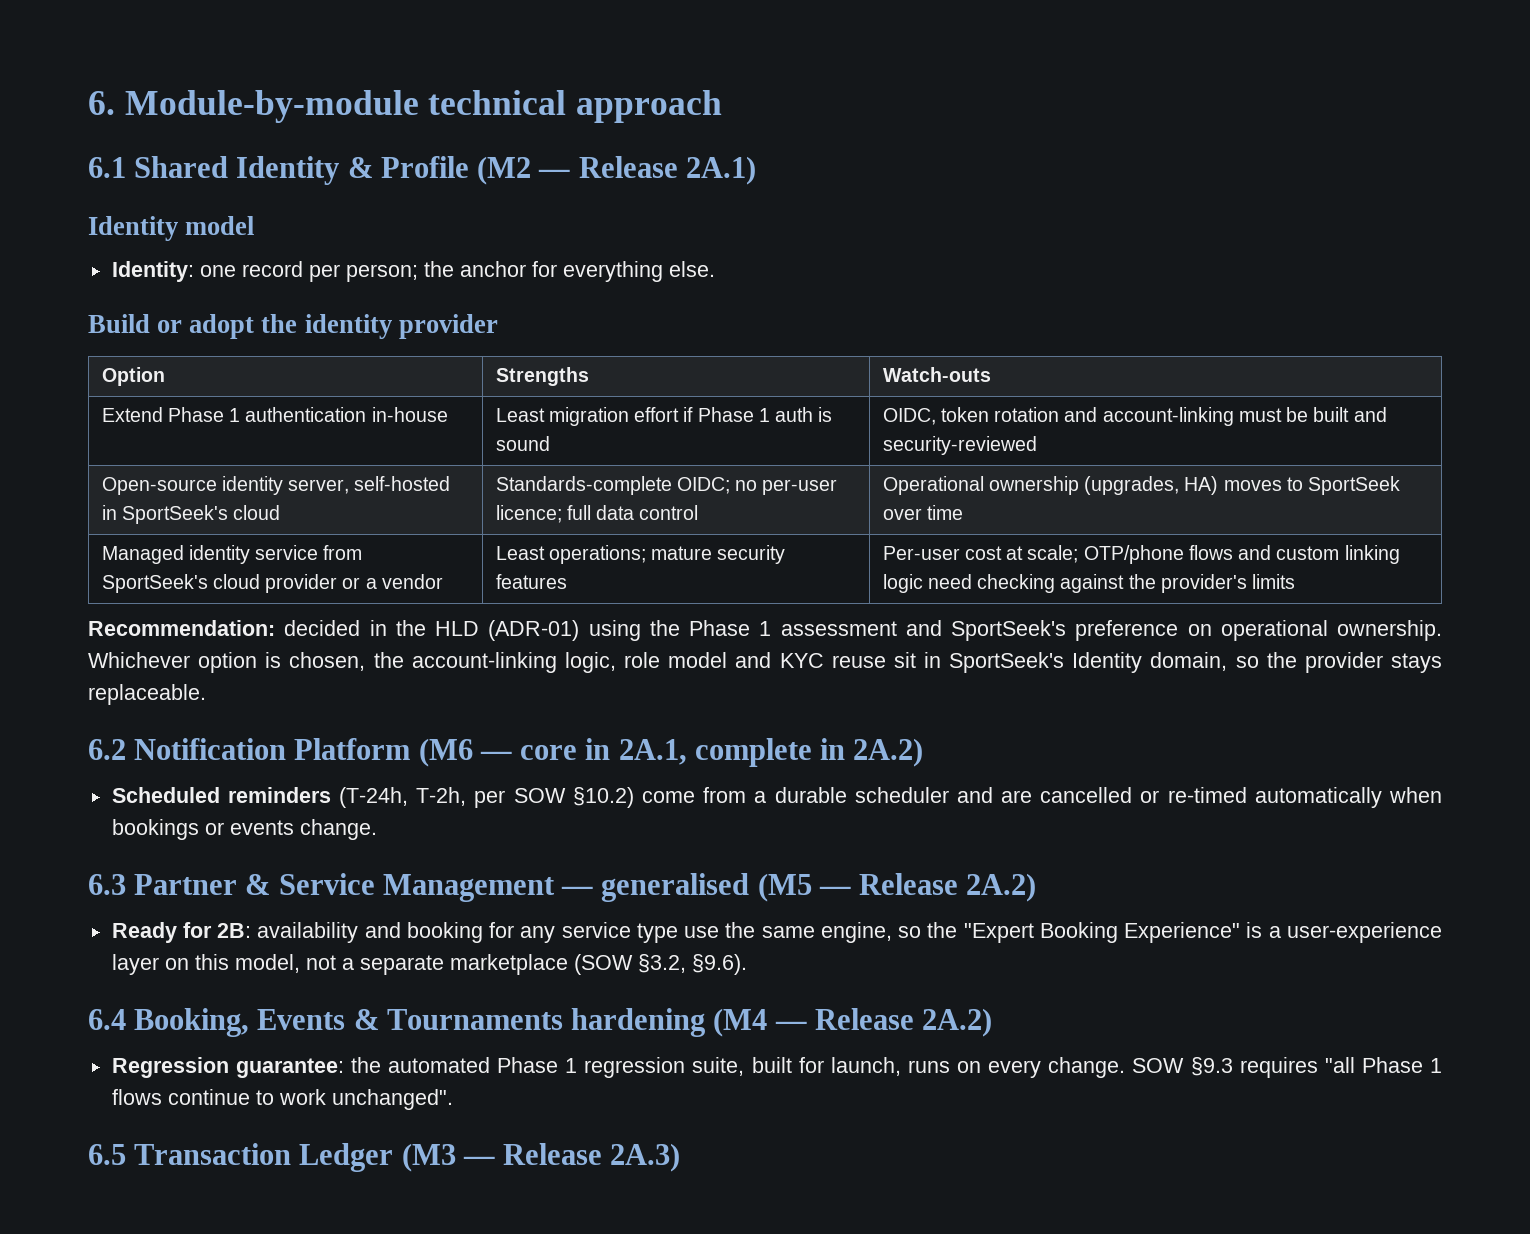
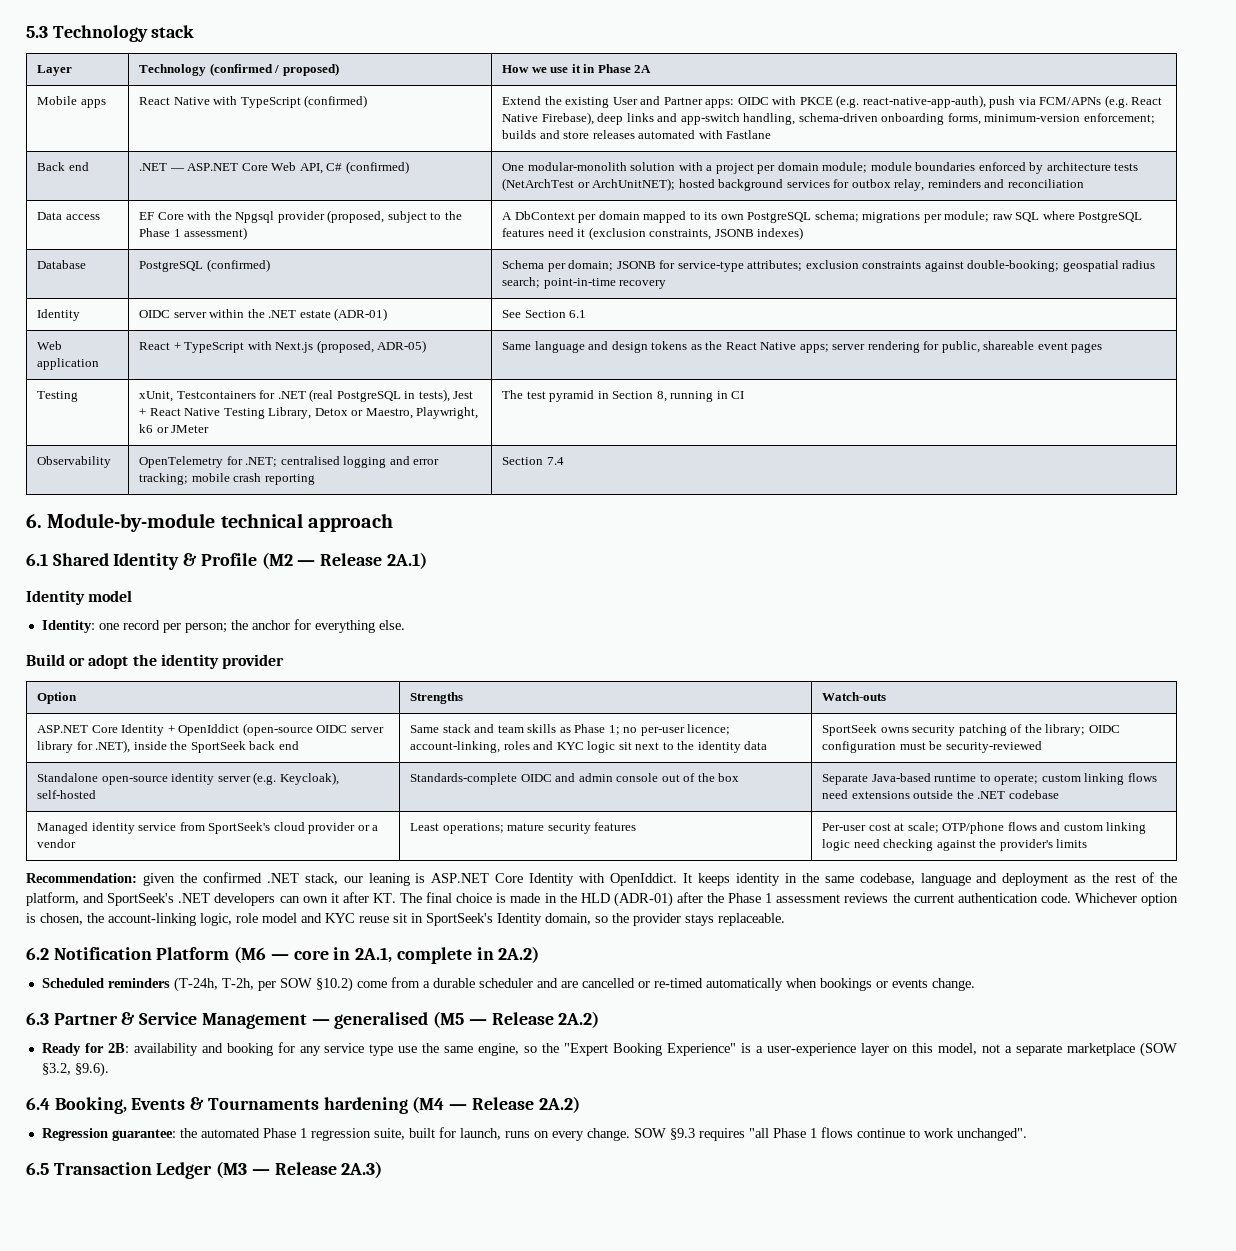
+ 5.3 Technology stack
+ Layer | Technology (confirmed / proposed) | How we use it in Phase 2A
+ Mobile apps | React Native with TypeScript (confirmed) | Extend the existing User and Partner apps: OIDC with PKCE (e.g. react-native-app-auth), push via FCM/APNs (e.g. React Native Firebase), deep links and app-switch handling, schema-driven onboarding forms, minimum-version enforcement; builds and store releases automated with Fastlane
+ Back end | .NET — ASP.NET Core Web API, C# (confirmed) | One modular-monolith solution with a project per domain module; module boundaries enforced by architecture tests (NetArchTest or ArchUnitNET); hosted background services for outbox relay, reminders and reconciliation
+ Data access | EF Core with the Npgsql provider (proposed, subject to the Phase 1 assessment) | A DbContext per domain mapped to its own PostgreSQL schema; migrations per module; raw SQL where PostgreSQL features need it (exclusion constraints, JSONB indexes)
+ Database | PostgreSQL (confirmed) | Schema per domain; JSONB for service-type attributes; exclusion constraints against double-booking; geospatial radius search; point-in-time recovery
+ Identity | OIDC server within the .NET estate (ADR-01) | See Section 6.1
+ Web application | React + TypeScript with Next.js (proposed, ADR-05) | Same language and design tokens as the React Native apps; server rendering for public, shareable event pages
+ Testing | xUnit, Testcontainers for .NET (real PostgreSQL in tests), Jest + React Native Testing Library, Detox or Maestro, Playwright, k6 or JMeter | The test pyramid in Section 8, running in CI
+ Observability | OpenTelemetry for .NET; centralised logging and error tracking; mobile crash reporting | Section 7.4
- Extend Phase 1 authentication in-house | Least migration effort if Phase 1 auth is sound | OIDC, token rotation and account-linking must be built and security-reviewed
- Open-source identity server, self-hosted in SportSeek's cloud | Standards-complete OIDC; no per-user licence; full data control | Operational ownership (upgrades, HA) moves to SportSeek over time
+ ASP.NET Core Identity + OpenIddict (open-source OIDC server library for .NET), inside the SportSeek back end | Same stack and team skills as Phase 1; no per-user licence; account-linking, roles and KYC logic sit next to the identity data | SportSeek owns security patching of the library; OIDC configuration must be security-reviewed
+ Standalone open-source identity server (e.g. Keycloak), self-hosted | Standards-complete OIDC and admin console out of the box | Separate Java-based runtime to operate; custom linking flows need extensions outside the .NET codebase
- Recommendation: decided in the HLD (ADR-01) using the Phase 1 assessment and SportSeek's preference on operational ownership.
+ Recommendation: given the confirmed .NET stack, our leaning is ASP.NET Core Identity with OpenIddict. It keeps identity in the same codebase, language and deployment as the rest of the platform, and SportSeek's .NET developers can own it after KT. The final choice is made in the HLD (ADR-01) after the Phase 1 assessment reviews the current authentication code.

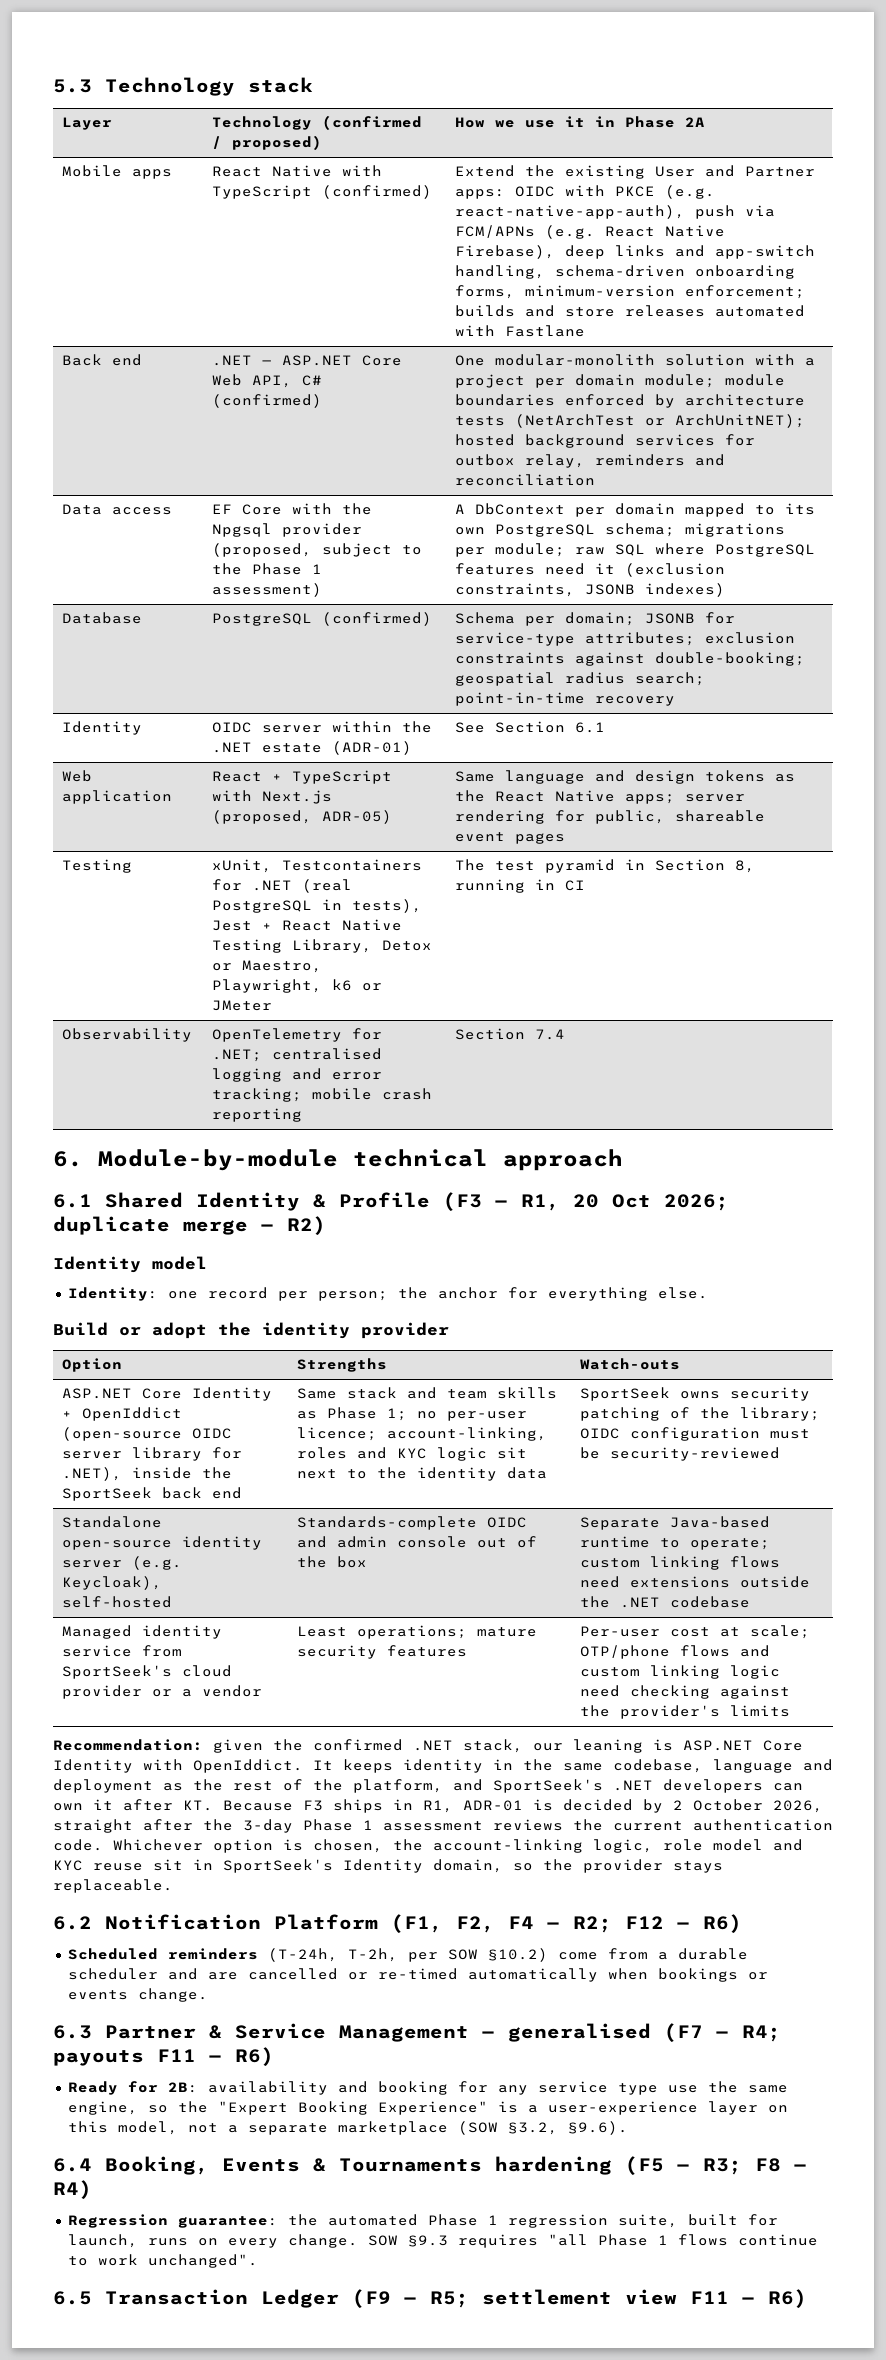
- 6.1 Shared Identity & Profile (M2 — Release 2A.1)
+ 6.1 Shared Identity & Profile (F3 — R1, 20 Oct 2026; duplicate merge — R2)
- It keeps identity in the same codebase, language and deployment as the rest of the platform, and SportSeek's .NET developers can own it after KT. The final choice is made in the HLD (ADR-01) after the Phase 1 assessment reviews the current authentication code.
+ It keeps identity in the same codebase, language and deployment as the rest of the platform, and SportSeek's .NET developers can own it after KT. Because F3 ships in R1, ADR-01 is decided by 2 October 2026, straight after the 3-day Phase 1 assessment reviews the current authentication code.
- 6.2 Notification Platform (M6 — core in 2A.1, complete in 2A.2)
+ 6.2 Notification Platform (F1, F2, F4 — R2; F12 — R6)
- 6.3 Partner & Service Management — generalised (M5 — Release 2A.2)
+ 6.3 Partner & Service Management — generalised (F7 — R4; payouts F11 — R6)
- 6.4 Booking, Events & Tournaments hardening (M4 — Release 2A.2)
+ 6.4 Booking, Events & Tournaments hardening (F5 — R3; F8 — R4)
- 6.5 Transaction Ledger (M3 — Release 2A.3)
+ 6.5 Transaction Ledger (F9 — R5; settlement view F11 — R6)

